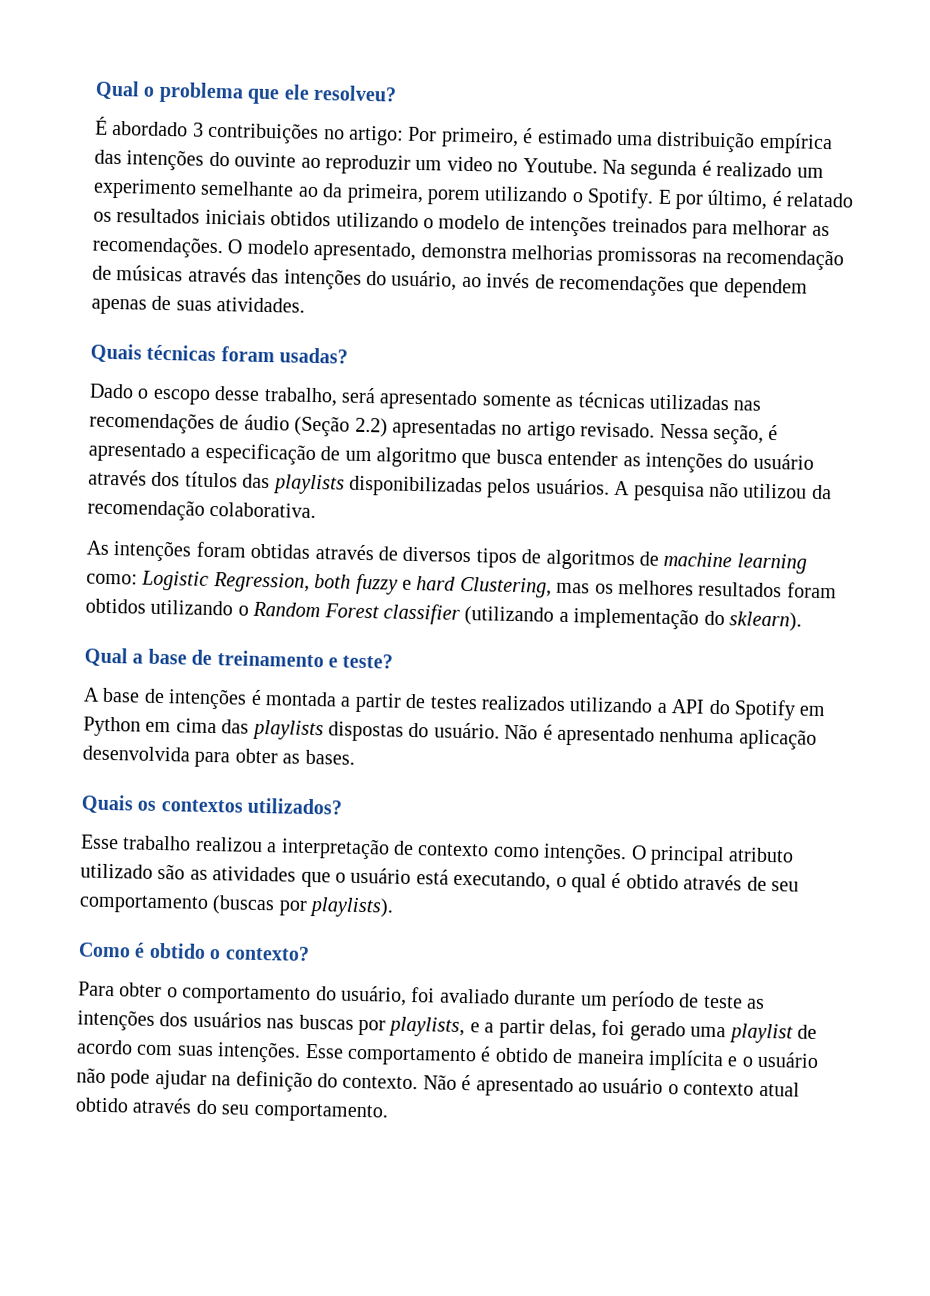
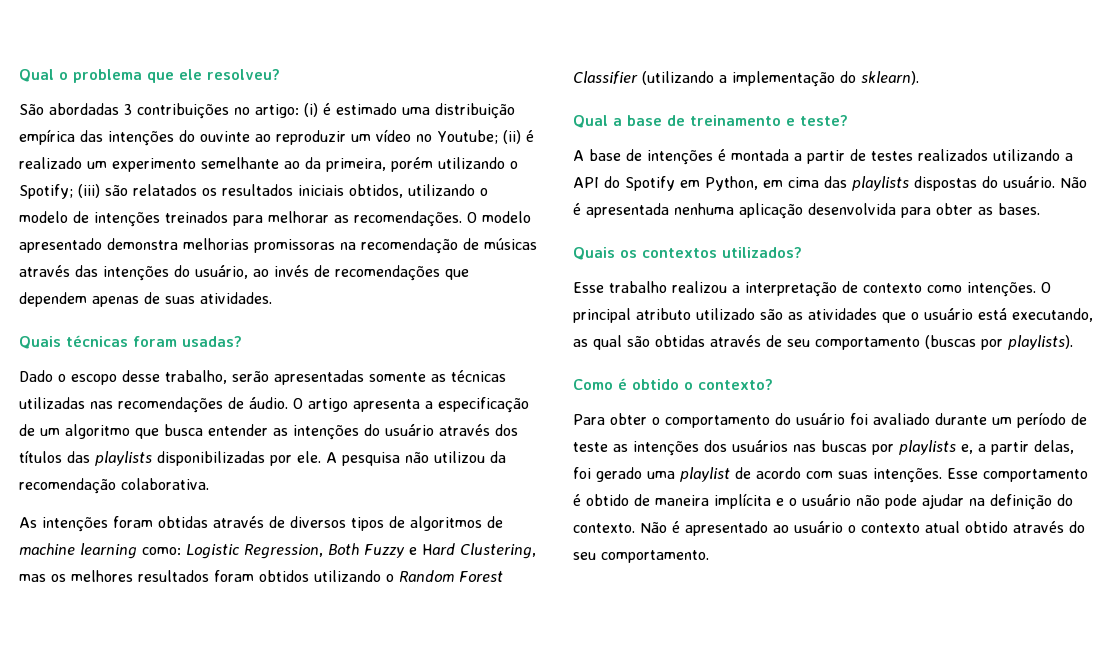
- É abordado 3 contribuições no artigo: Por primeiro, é estimado uma distribuição empírica das intenções do ouvinte ao reproduzir um video no Youtube. Na segunda é realizado um experimento semelhante ao da primeira, porem utilizando o Spotify. E por último, é relatado os resultados iniciais obtidos utilizando o modelo de intenções treinados para melhorar as recomendações.
+ São abordadas 3 contribuições no artigo: (i) é estimado uma distribuição empírica das intenções do ouvinte ao reproduzir um vídeo no Youtube; (ii) é realizado um experimento semelhante ao da primeira, porém utilizando o Spotify; (iii) são relatados os resultados iniciais obtidos, utilizando o modelo de intenções treinados para melhorar as recomendações.
- O modelo apresentado, demonstra melhorias promissoras na recomendação de músicas através das intenções do usuário, ao invés de recomendações que dependem apenas de suas atividades.
+ O modelo apresentado demonstra melhorias promissoras na recomendação de músicas através das intenções do usuário, ao invés de recomendações que dependem apenas de suas atividades.
- Dado o escopo desse trabalho, será apresentado somente as técnicas utilizadas nas recomendações de áudio (Seção 2.2) apresentadas no artigo revisado. Nessa seção, é apresentado a especificação de um algoritmo que busca entender as intenções do usuário através dos títulos das playlists disponibilizadas pelos usuários.
+ Dado o escopo desse trabalho, serão apresentadas somente as técnicas utilizadas nas recomendações de áudio. O artigo apresenta a especificação de um algoritmo que busca entender as intenções do usuário através dos títulos das playlists disponibilizadas por ele.
- As intenções foram obtidas através de diversos tipos de algoritmos de machine learning como: Logistic Regression, both fuzzy e hard Clustering, mas os melhores resultados foram obtidos utilizando o Random Forest classifier (utilizando a implementação do sklearn).
+ As intenções foram obtidas através de diversos tipos de algoritmos de machine learning como: Logistic Regression, Both Fuzzy e Hard Clustering, mas os melhores resultados foram obtidos utilizando o Random Forest Classifier (utilizando a implementação do sklearn).
- A base de intenções é montada a partir de testes realizados utilizando a API do Spotify em Python em cima das playlists dispostas do usuário.
+ A base de intenções é montada a partir de testes realizados utilizando a API do Spotify em Python, em cima das playlists dispostas do usuário.
- Não é apresentado nenhuma aplicação desenvolvida para obter as bases.
+ Não é apresentada nenhuma aplicação desenvolvida para obter as bases.
- O principal atributo utilizado são as atividades que o usuário está executando, o qual é obtido através de seu comportamento (buscas por playlists).
+ O principal atributo utilizado são as atividades que o usuário está executando, as qual são obtidas através de seu comportamento (buscas por playlists).
- Para obter o comportamento do usuário, foi avaliado durante um período de teste as intenções dos usuários nas buscas por playlists, e a partir delas, foi gerado uma playlist de acordo com suas intenções.
+ Para obter o comportamento do usuário foi avaliado durante um período de teste as intenções dos usuários nas buscas por playlists e, a partir delas, foi gerado uma playlist de acordo com suas intenções.

